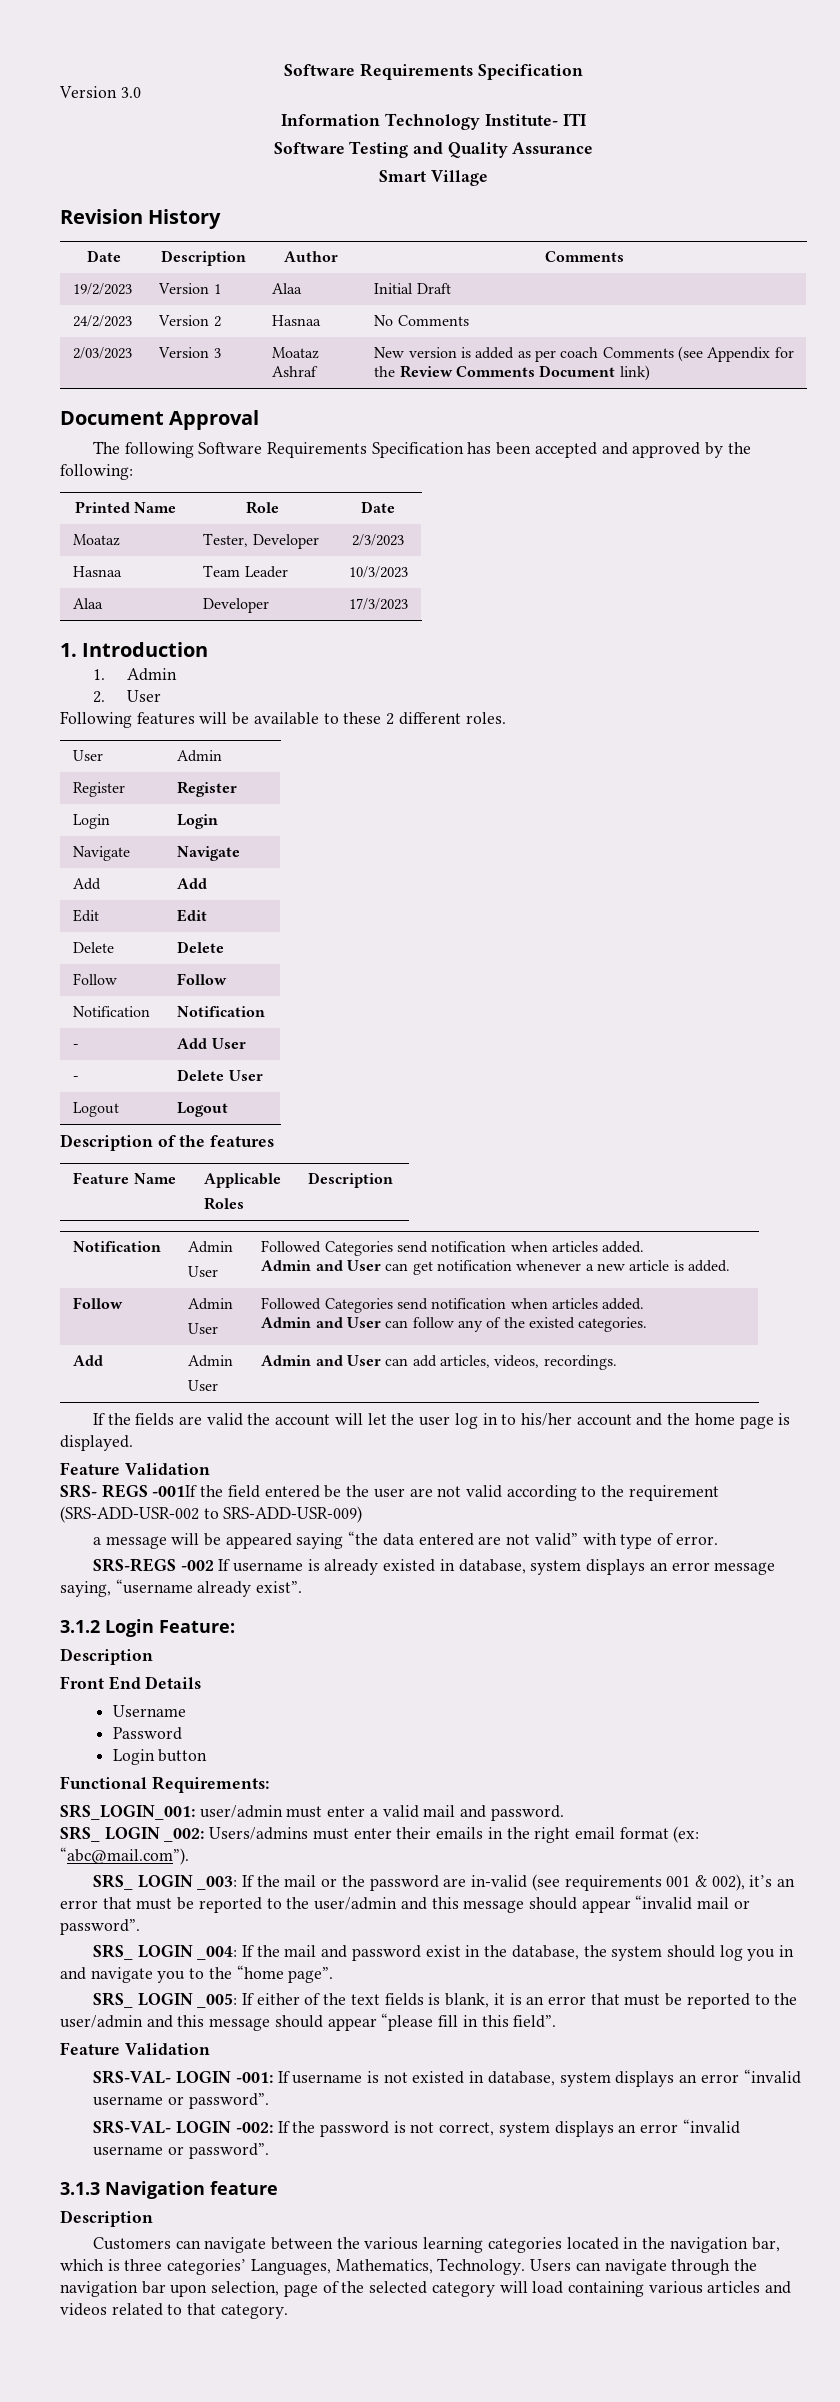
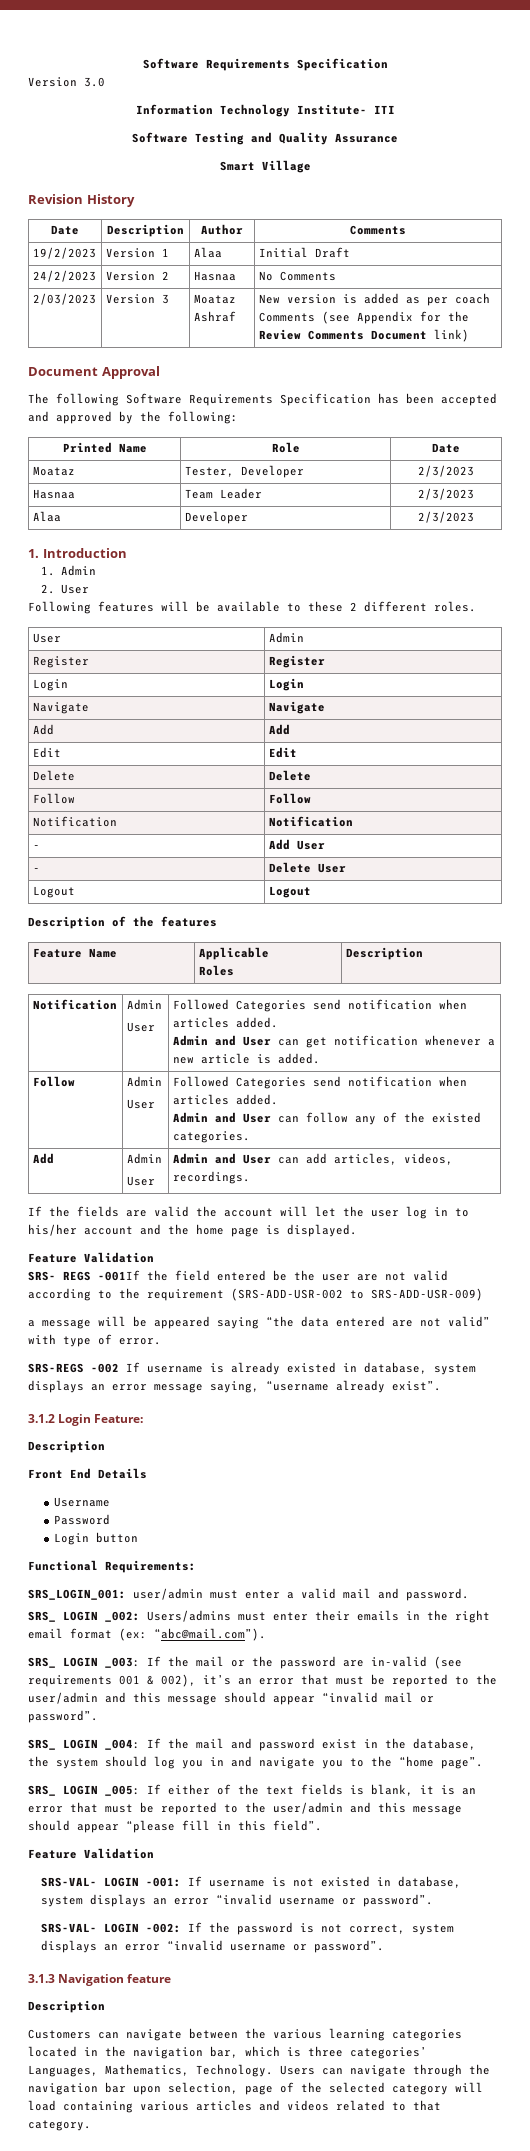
- Hasnaa | Team Leader | 10/3/2023
+ Hasnaa | Team Leader | 2/3/2023
- Alaa | Developer | 17/3/2023
+ Alaa | Developer | 2/3/2023

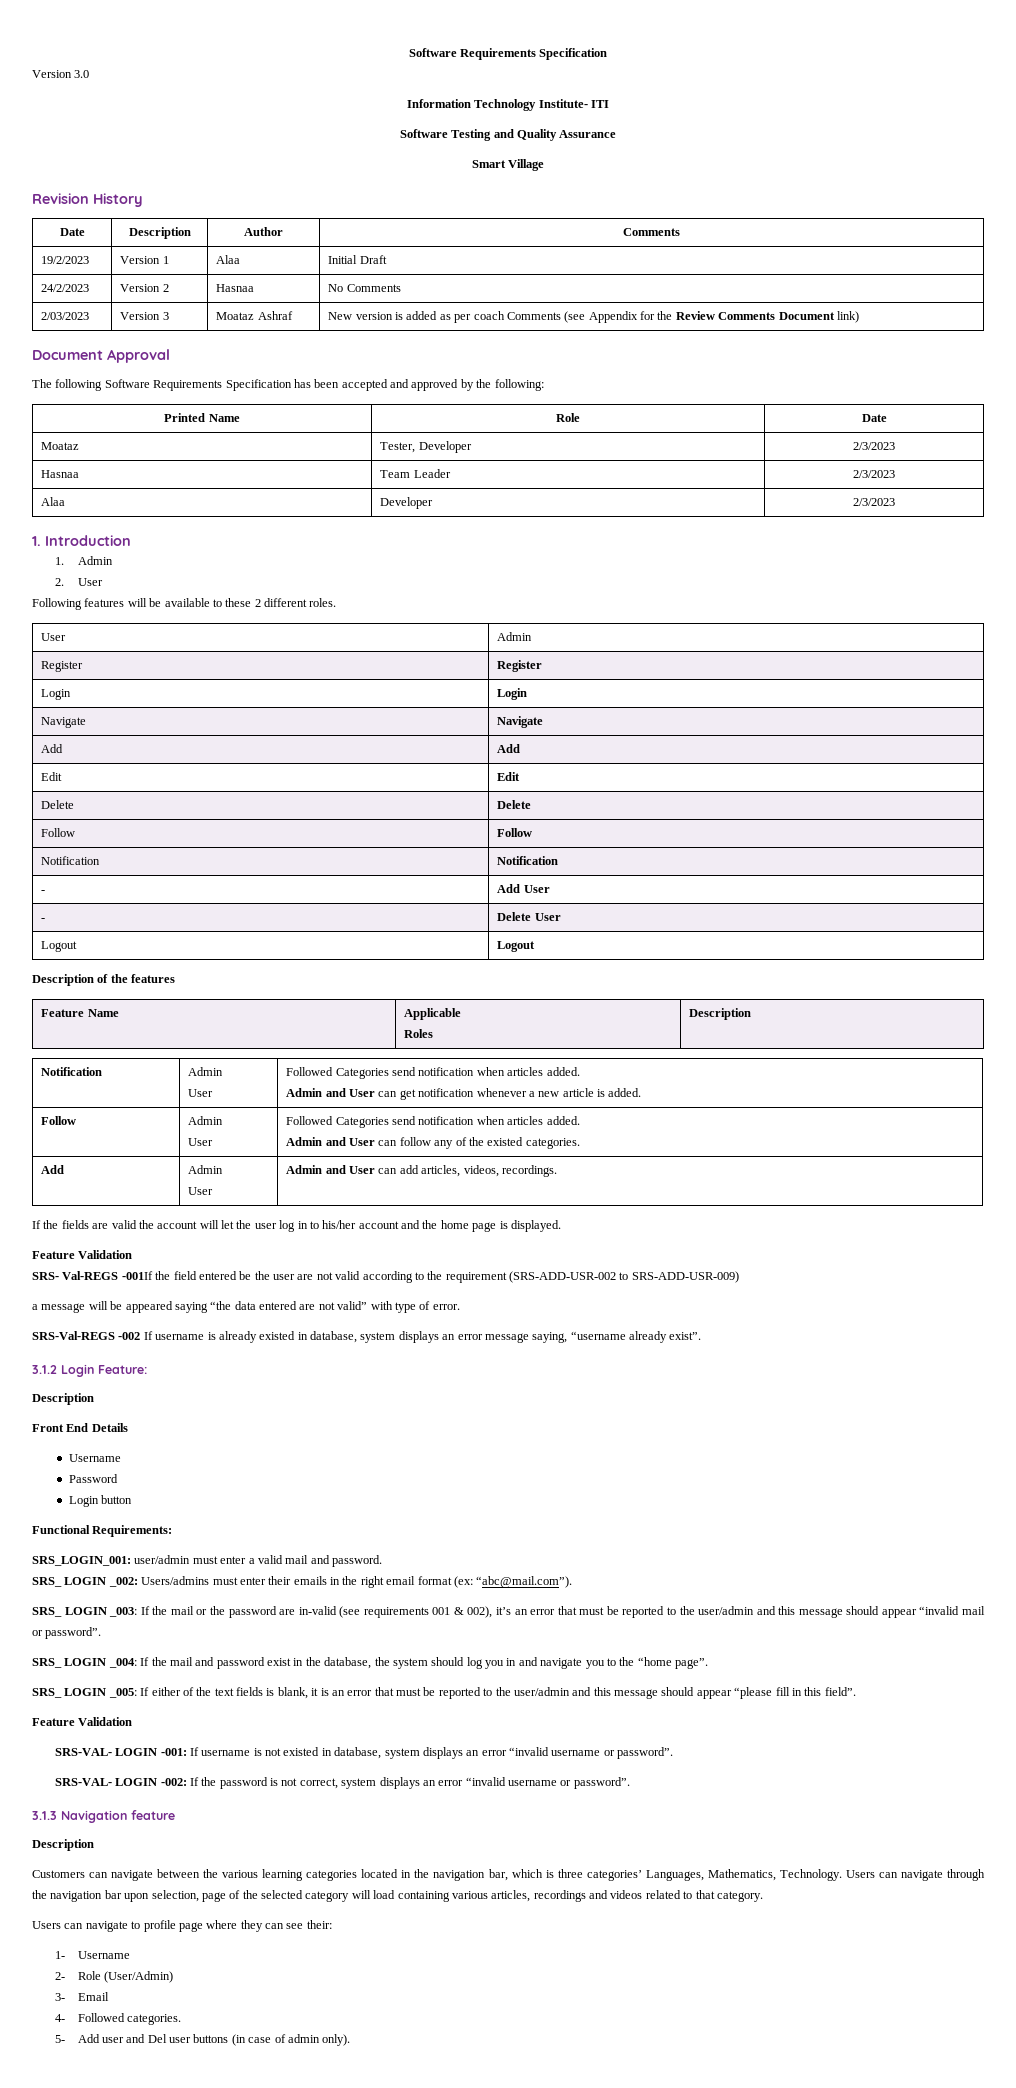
- SRS- REGS -001If the field entered be the user are not valid according to the requirement (SRS-ADD-USR-002 to SRS-ADD-USR-009)
+ SRS- Val-REGS -001If the field entered be the user are not valid according to the requirement (SRS-ADD-USR-002 to SRS-ADD-USR-009)
- SRS-REGS -002 If username is already existed in database, system displays an error message saying, “username already exist”.
+ SRS-Val-REGS -002 If username is already existed in database, system displays an error message saying, “username already exist”.
- Users can navigate through the navigation bar upon selection, page of the selected category will load containing various articles and videos related to that category.
+ Users can navigate through the navigation bar upon selection, page of the selected category will load containing various articles, recordings and videos related to that category.
+ Users can navigate to profile page where they can see their:
+ 1- Username
+ 2- Role (User/Admin)
+ 3- Email
+ 4- Followed categories.
+ 5- Add user and Del user buttons (in case of admin only).

